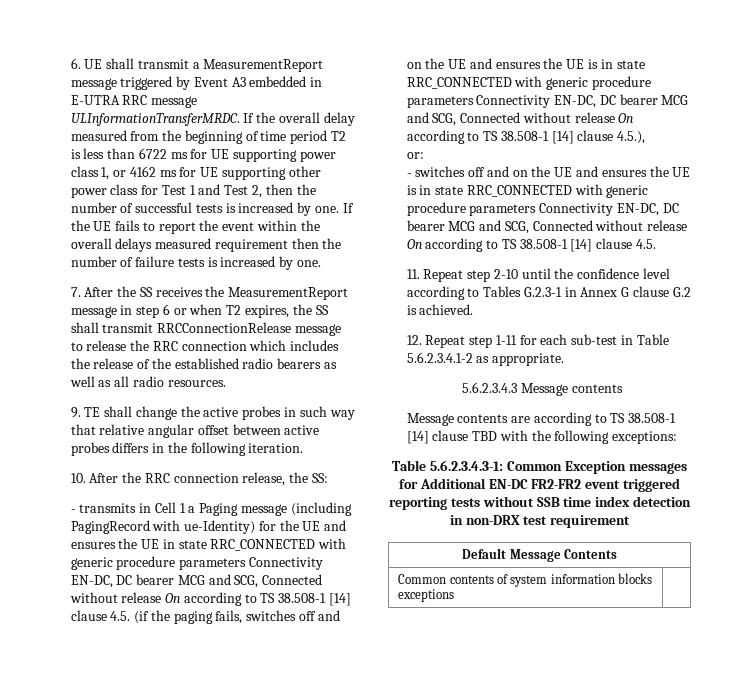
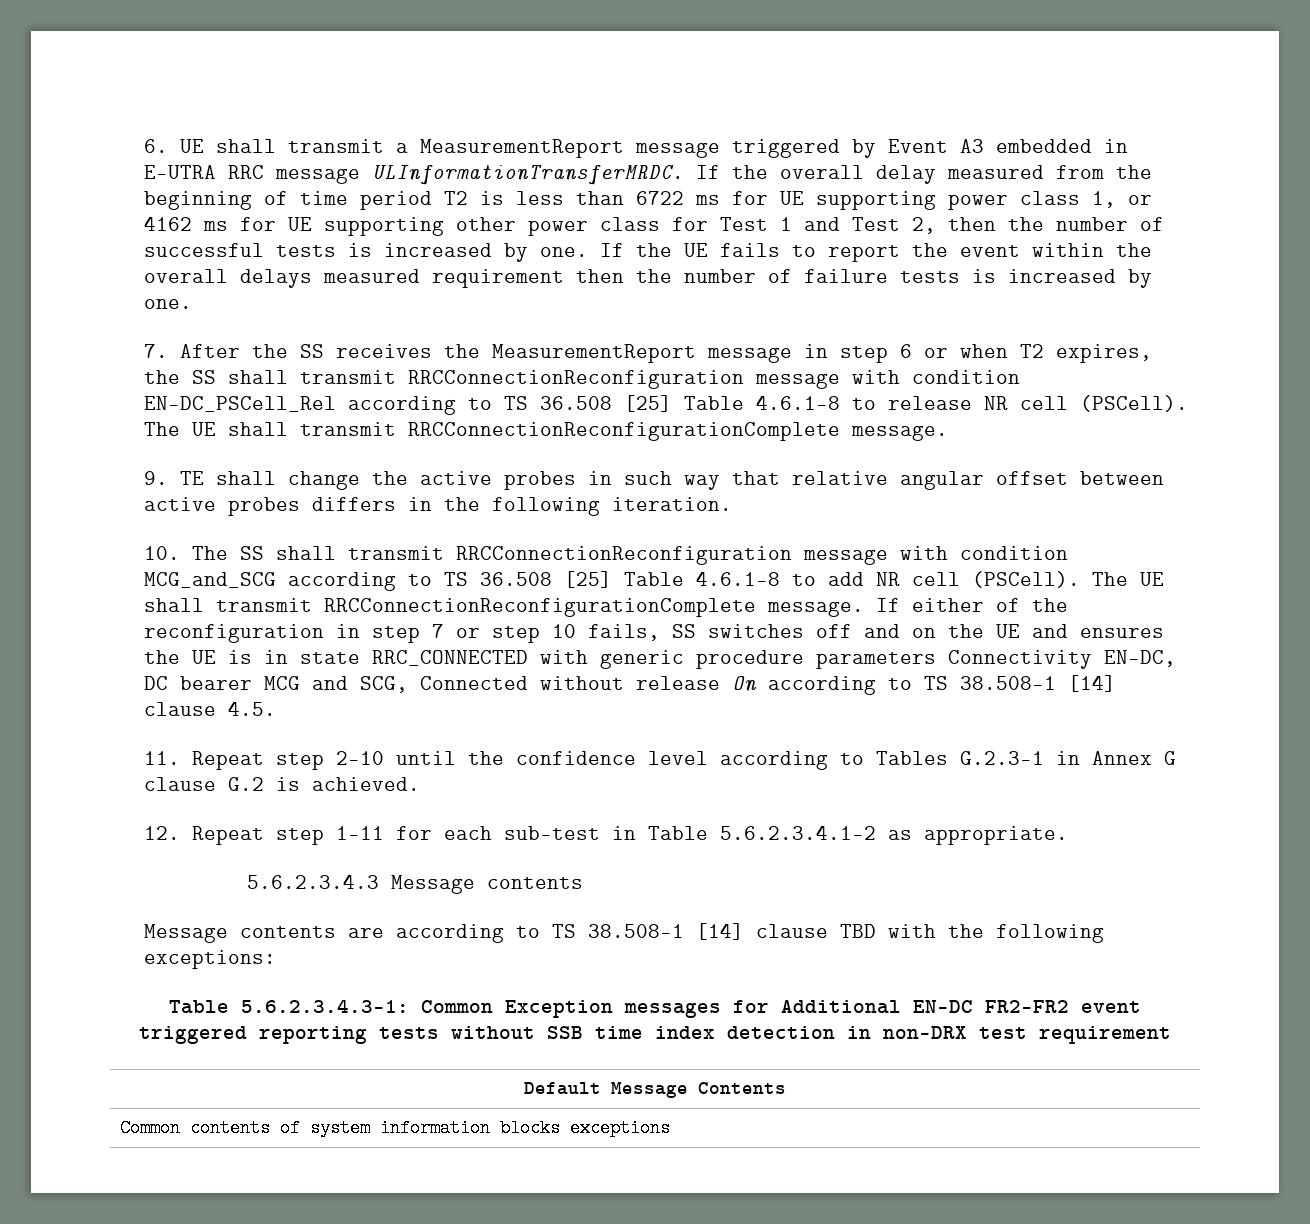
- 7. After the SS receives the MeasurementReport message in step 6 or when T2 expires, the SS shall transmit RRCConnectionRelease message to release the RRC connection which includes the release of the established radio bearers as well as all radio resources.
+ 7. After the SS receives the MeasurementReport message in step 6 or when T2 expires, the SS shall transmit RRCConnectionReconfiguration message with condition EN-DC_PSCell_Rel according to TS 36.508 [25] Table 4.6.1-8 to release NR cell (PSCell). The UE shall transmit RRCConnectionReconfigurationComplete message.
- 10. After the RRC connection release, the SS:
- - transmits in Cell 1 a Paging message (including PagingRecord with ue-Identity) for the UE and ensures the UE in state RRC_CONNECTED with generic procedure parameters Connectivity EN-DC, DC bearer MCG and SCG, Connected without release On according to TS 38.508-1 [14] clause 4.5. (if the paging fails, switches off and on the UE and ensures the UE is in state RRC_CONNECTED with generic procedure parameters Connectivity EN-DC, DC bearer MCG and SCG, Connected without release On according to TS 38.508-1 [14] clause 4.5.),
- or:
- - switches off and on the UE and ensures the UE is in state RRC_CONNECTED with generic procedure parameters Connectivity EN-DC, DC bearer MCG and SCG, Connected without release On according to TS 38.508-1 [14] clause 4.5.
+ 10. The SS shall transmit RRCConnectionReconfiguration message with condition MCG_and_SCG according to TS 36.508 [25] Table 4.6.1-8 to add NR cell (PSCell). The UE shall transmit RRCConnectionReconfigurationComplete message. If either of the reconfiguration in step 7 or step 10 fails, SS switches off and on the UE and ensures the UE is in state RRC_CONNECTED with generic procedure parameters Connectivity EN-DC, DC bearer MCG and SCG, Connected without release On according to TS 38.508-1 [14] clause 4.5.

